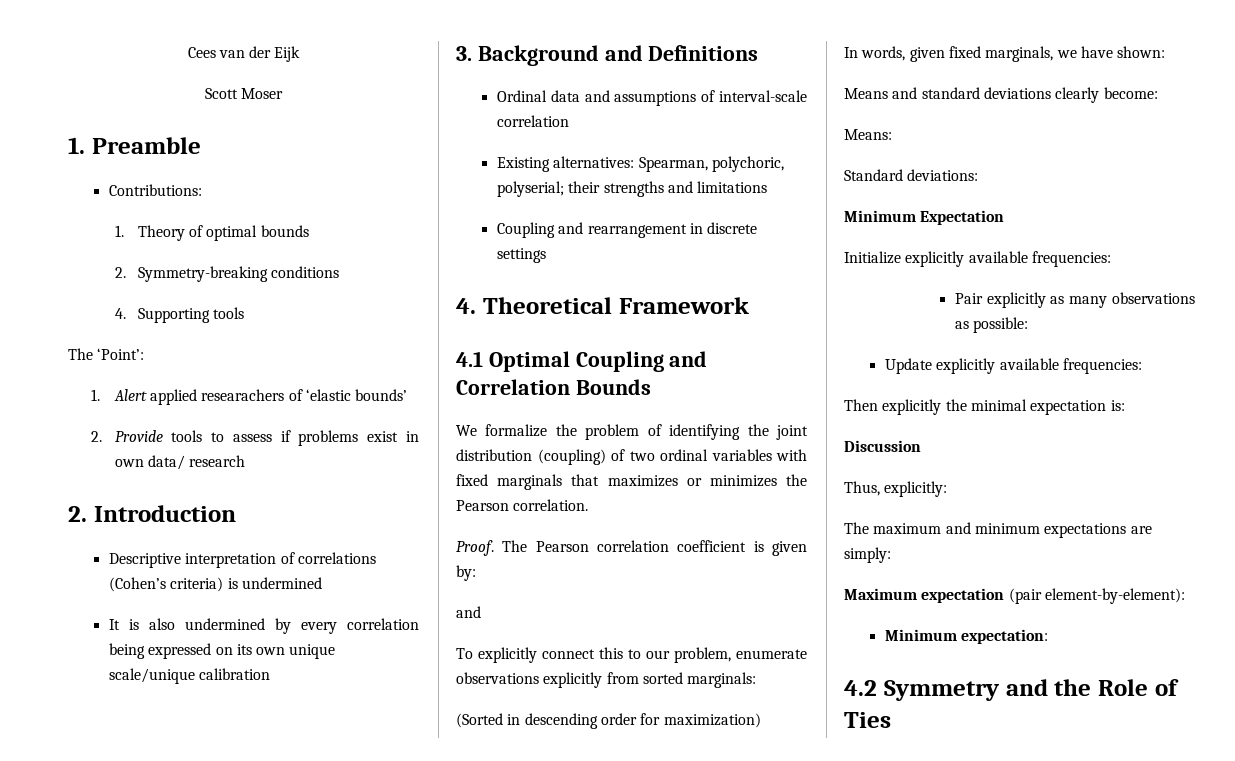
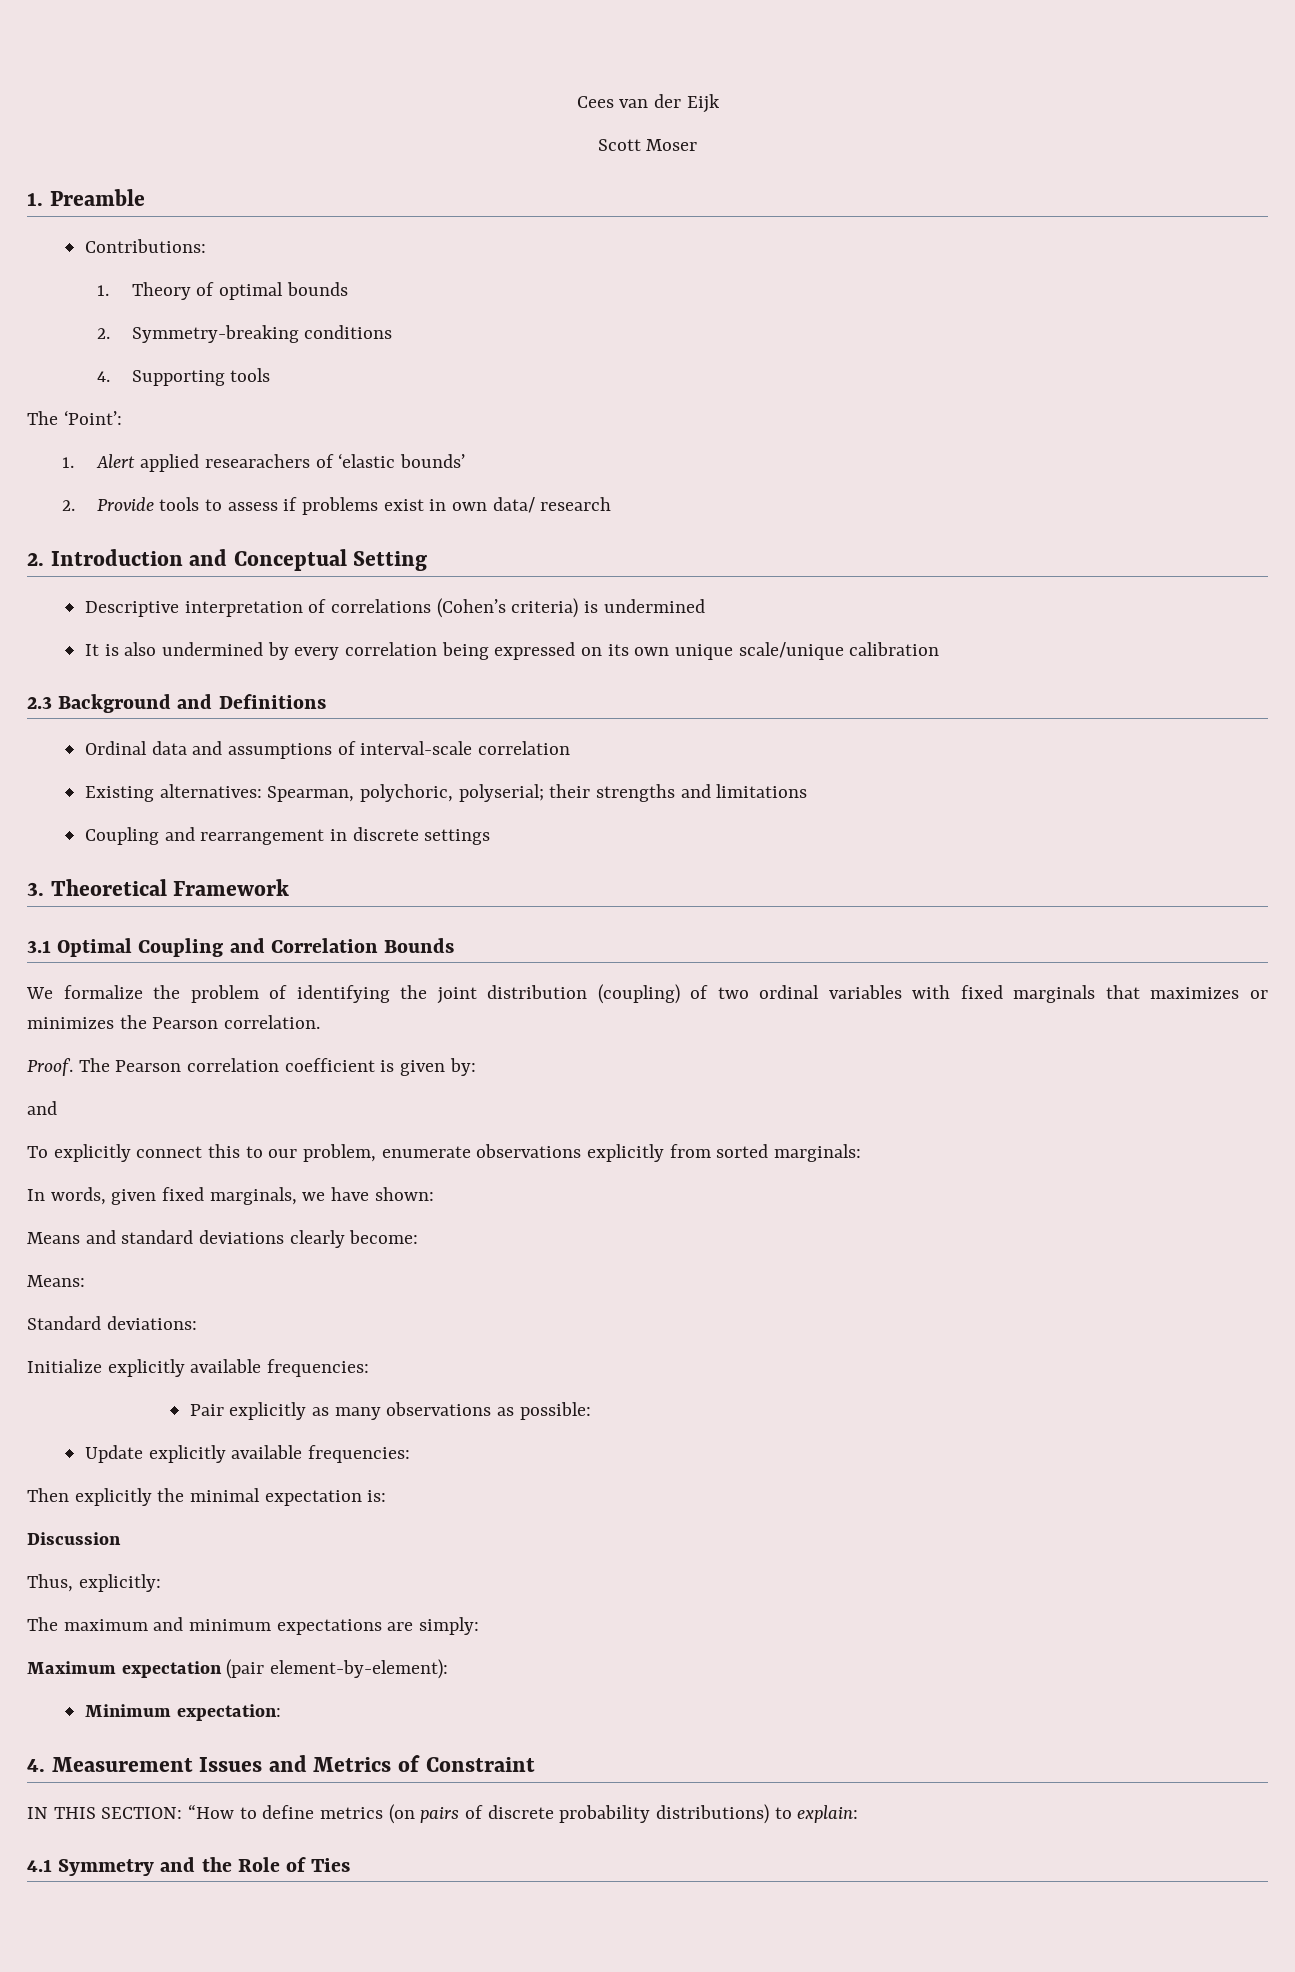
- 2. Introduction
+ 2. Introduction and Conceptual Setting
- 3. Background and Definitions
+ 2.3 Background and Definitions
- 4. Theoretical Framework
+ 3. Theoretical Framework
- 4.1 Optimal Coupling and Correlation Bounds
+ 3.1 Optimal Coupling and Correlation Bounds
- (Sorted in descending order for maximization)
- Minimum Expectation
- 4.2 Symmetry and the Role of Ties
+ 4. Measurement Issues and Metrics of Constraint
+ IN THIS SECTION: “How to define metrics (on pairs of discrete probability distributions) to explain:
+ 4.1 Symmetry and the Role of Ties

